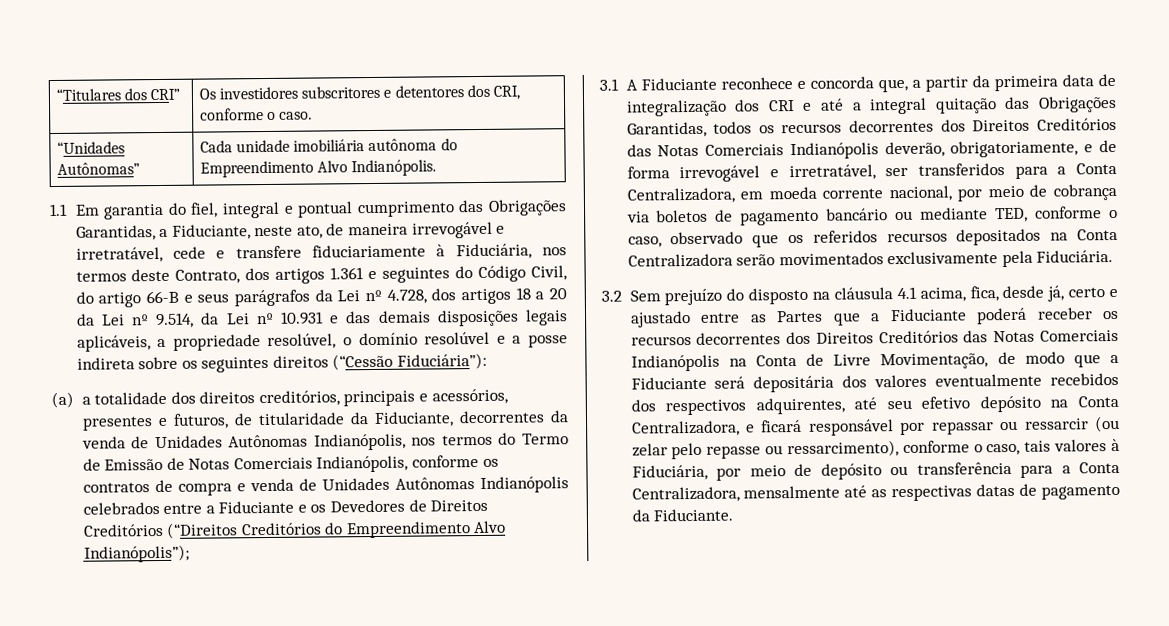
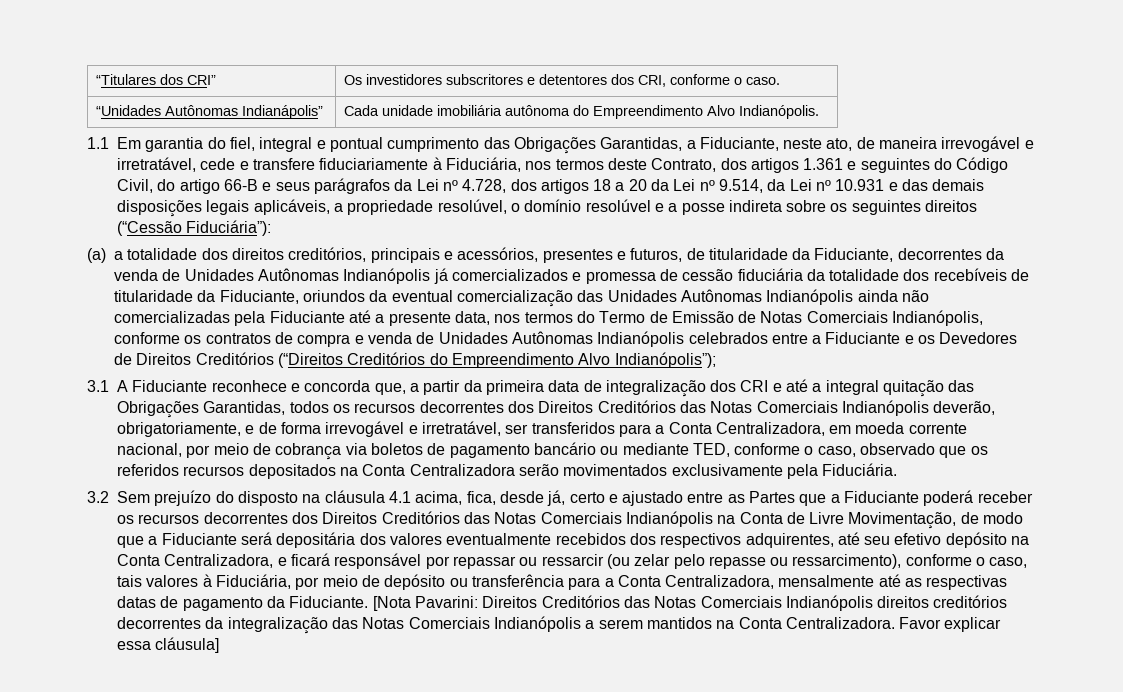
- “Unidades Autônomas” | Cada unidade imobiliária autônoma do Empreendimento Alvo Indianópolis.
+ “Unidades Autônomas Indianápolis” | Cada unidade imobiliária autônoma do Empreendimento Alvo Indianópolis.
- (a) a totalidade dos direitos creditórios, principais e acessórios, presentes e futuros, de titularidade da Fiduciante, decorrentes da venda de Unidades Autônomas Indianópolis, nos termos do Termo de Emissão de Notas Comerciais Indianópolis, conforme os contratos de compra e venda de Unidades Autônomas Indianópolis celebrados entre a Fiduciante e os Devedores de Direitos Creditórios (“Direitos Creditórios do Empreendimento Alvo Indianópolis”);
+ (a) a totalidade dos direitos creditórios, principais e acessórios, presentes e futuros, de titularidade da Fiduciante, decorrentes da venda de Unidades Autônomas Indianópolis já comercializados e promessa de cessão fiduciária da totalidade dos recebíveis de titularidade da Fiduciante, oriundos da eventual comercialização das Unidades Autônomas Indianópolis ainda não comercializadas pela Fiduciante até a presente data, nos termos do Termo de Emissão de Notas Comerciais Indianópolis, conforme os contratos de compra e venda de Unidades Autônomas Indianópolis celebrados entre a Fiduciante e os Devedores de Direitos Creditórios (“Direitos Creditórios do Empreendimento Alvo Indianópolis”);
+ [Nota Pavarini: Direitos Creditórios das Notas Comerciais Indianópolis direitos creditórios decorrentes da integralização das Notas Comerciais Indianópolis a serem mantidos na Conta Centralizadora. Favor explicar essa cláusula]

